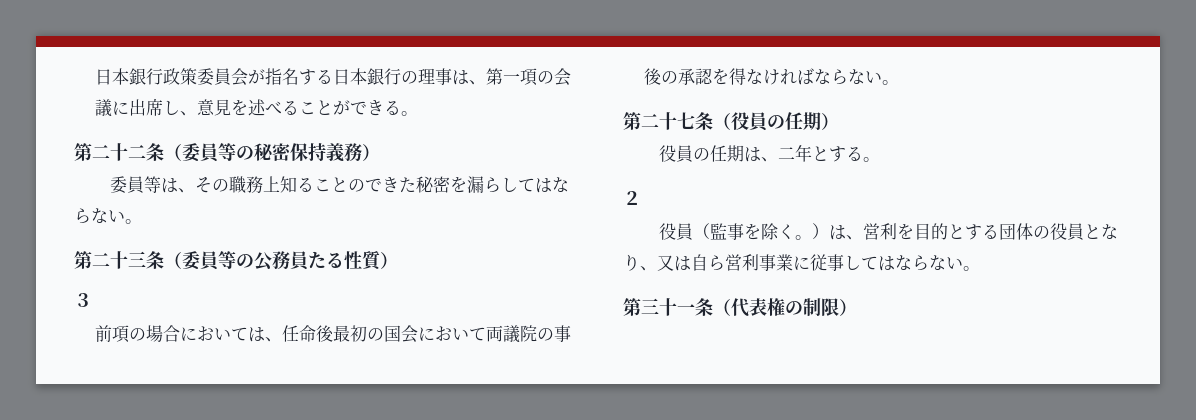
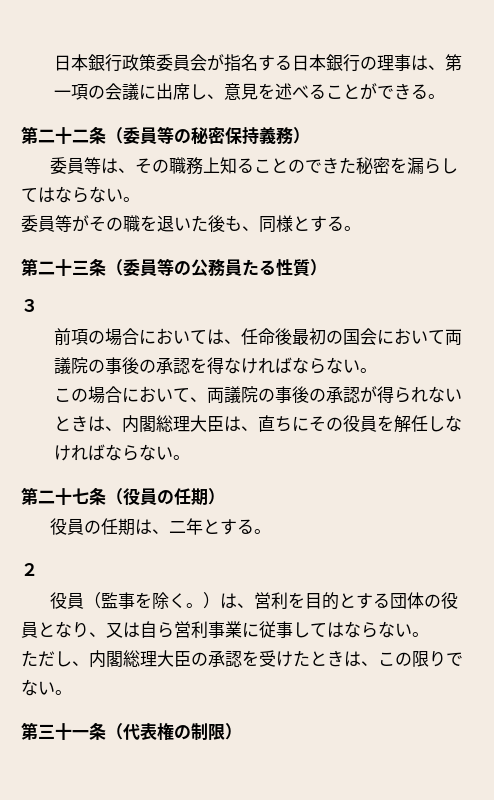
+ 委員等がその職を退いた後も、同様とする。
+ この場合において、両議院の事後の承認が得られないときは、内閣総理大臣は、直ちにその役員を解任しなければならない。
+ ただし、内閣総理大臣の承認を受けたときは、この限りでない。

